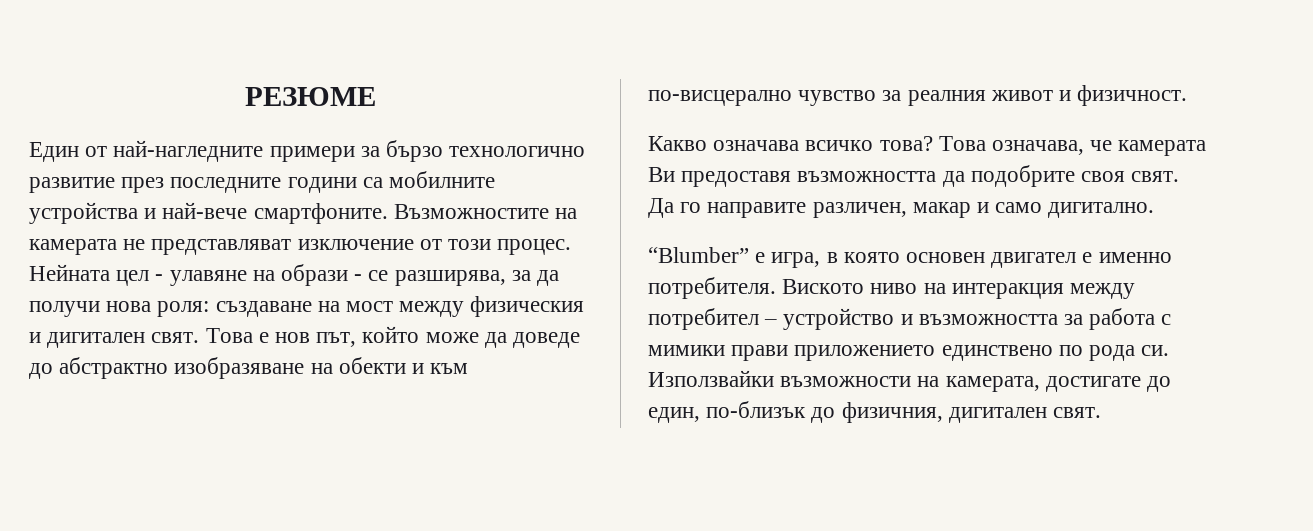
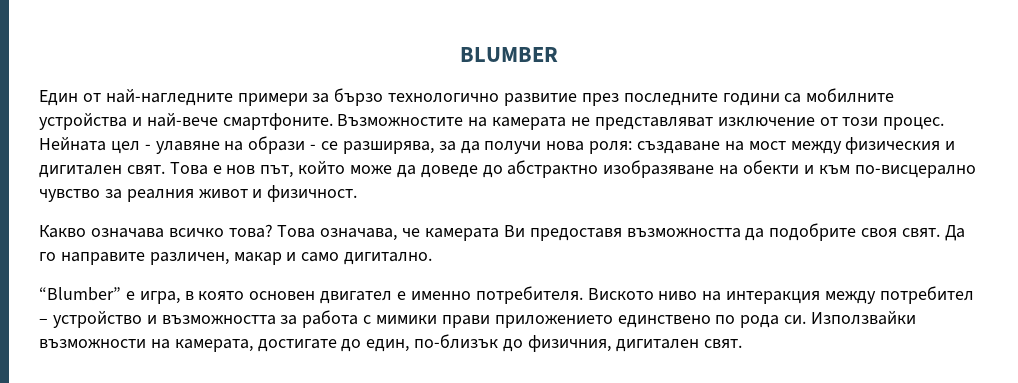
- РЕЗЮМЕ
+ BLUMBER

